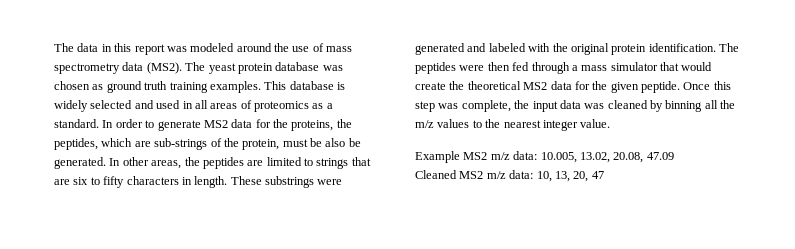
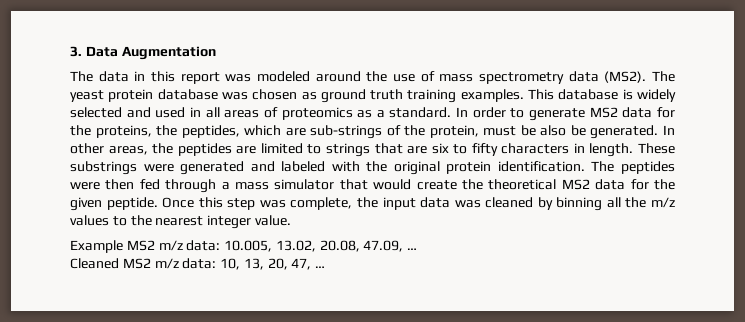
+ 3. Data Augmentation
- Example MS2 m/z data: 10.005, 13.02, 20.08, 47.09
+ Example MS2 m/z data: 10.005, 13.02, 20.08, 47.09, …
- Cleaned MS2 m/z data: 10, 13, 20, 47
+ Cleaned MS2 m/z data: 10, 13, 20, 47, …

